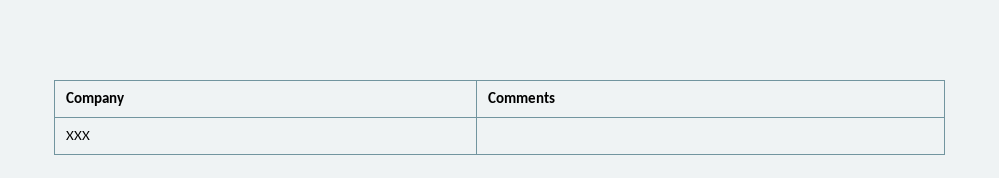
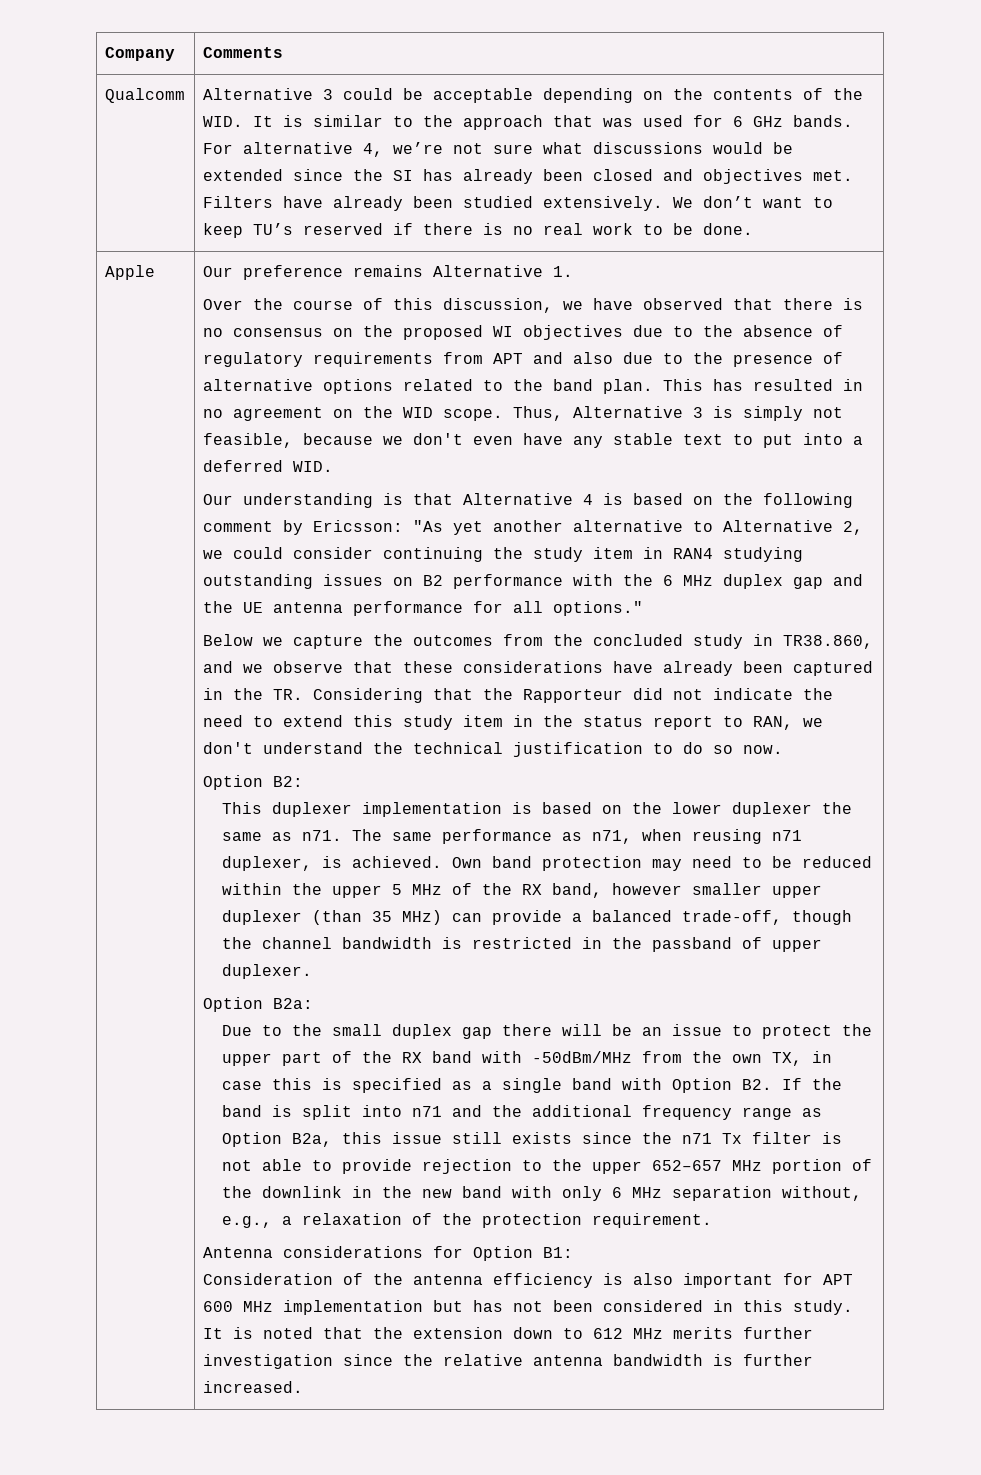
- XXX
+ Qualcomm | Alternative 3 could be acceptable depending on the contents of the WID. It is similar to the approach that was used for 6 GHz bands. For alternative 4, we’re not sure what discussions would be extended since the SI has already been closed and objectives met. Filters have already been studied extensively. We don’t want to keep TU’s reserved if there is no real work to be done.
+ Apple | Our preference remains Alternative 1.
+ Over the course of this discussion, we have observed that there is no consensus on the proposed WI objectives due to the absence of regulatory requirements from APT and also due to the presence of alternative options related to the band plan. This has resulted in no agreement on the WID scope. Thus, Alternative 3 is simply not feasible, because we don't even have any stable text to put into a deferred WID.
+ Our understanding is that Alternative 4 is based on the following comment by Ericsson: "As yet another alternative to Alternative 2, we could consider continuing the study item in RAN4 studying outstanding issues on B2 performance with the 6 MHz duplex gap and the UE antenna performance for all options."
+ Below we capture the outcomes from the concluded study in TR38.860, and we observe that these considerations have already been captured in the TR. Considering that the Rapporteur did not indicate the need to extend this study item in the status report to RAN, we don't understand the technical justification to do so now.
+ Option B2:
+ This duplexer implementation is based on the lower duplexer the same as n71. The same performance as n71, when reusing n71 duplexer, is achieved. Own band protection may need to be reduced within the upper 5 MHz of the RX band, however smaller upper duplexer (than 35 MHz) can provide a balanced trade-off, though the channel bandwidth is restricted in the passband of upper duplexer.
+ Option B2a:
+ Due to the small duplex gap there will be an issue to protect the upper part of the RX band with -50dBm/MHz from the own TX, in case this is specified as a single band with Option B2. If the band is split into n71 and the additional frequency range as Option B2a, this issue still exists since the n71 Tx filter is not able to provide rejection to the upper 652–657 MHz portion of the downlink in the new band with only 6 MHz separation without, e.g., a relaxation of the protection requirement.
+ Antenna considerations for Option B1:
+ Consideration of the antenna efficiency is also important for APT 600 MHz implementation but has not been considered in this study. It is noted that the extension down to 612 MHz merits further investigation since the relative antenna bandwidth is further increased.

